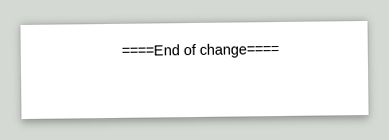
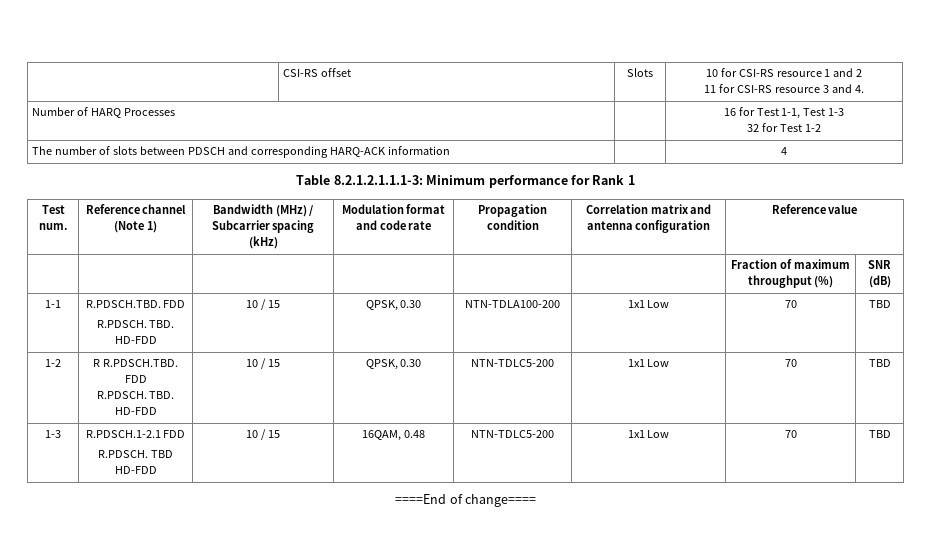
+ | CSI-RS offset | Slots | 10 for CSI-RS resource 1 and 2
+ 11 for CSI-RS resource 3 and 4.
+ Number of HARQ Processes | | 16 for Test 1-1, Test 1-3
+ 32 for Test 1-2
+ The number of slots between PDSCH and corresponding HARQ-ACK information | | 4
+ Table 8.2.1.2.1.1.1-3: Minimum performance for Rank 1
+ Test num. | Reference channel (Note 1) | Bandwidth (MHz) / Subcarrier spacing (kHz) | Modulation format and code rate | Propagation condition | Correlation matrix and antenna configuration | Reference value
+ | | | | | | Fraction of maximum throughput (%) | SNR (dB)
+ 1-1 | R.PDSCH.TBD. FDD
+ R.PDSCH. TBD. HD-FDD | 10 / 15 | QPSK, 0.30 | NTN-TDLA100-200 | 1x1 Low | 70 | TBD
+ 1-2 | R R.PDSCH.TBD. FDD
+ R.PDSCH. TBD. HD-FDD | 10 / 15 | QPSK, 0.30 | NTN-TDLC5-200 | 1x1 Low | 70 | TBD
+ 1-3 | R.PDSCH.1-2.1 FDD
+ R.PDSCH. TBD HD-FDD | 10 / 15 | 16QAM, 0.48 | NTN-TDLC5-200 | 1x1 Low | 70 | TBD

